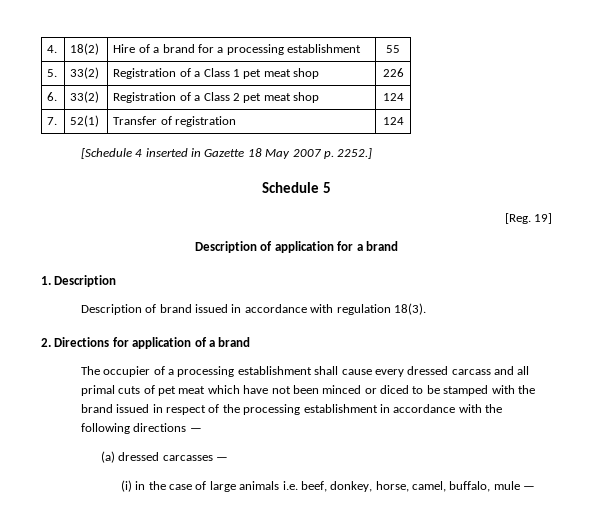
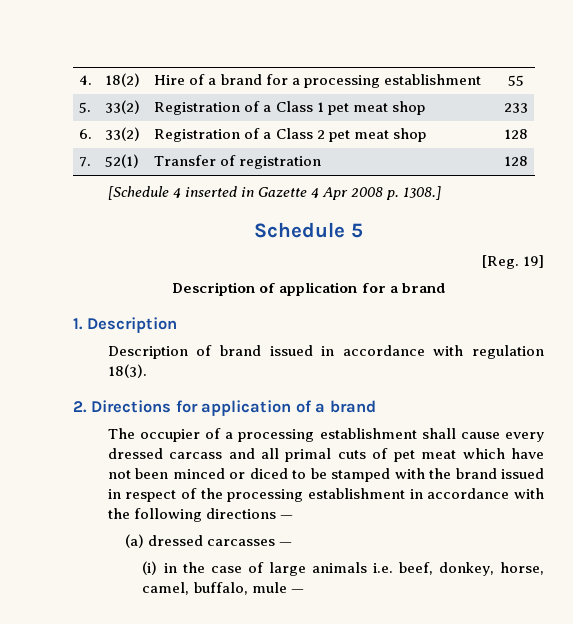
- 5. | 33(2) | Registration of a Class 1 pet meat shop | 226
+ 5. | 33(2) | Registration of a Class 1 pet meat shop | 233
- 6. | 33(2) | Registration of a Class 2 pet meat shop | 124
+ 6. | 33(2) | Registration of a Class 2 pet meat shop | 128
- 7. | 52(1) | Transfer of registration | 124
+ 7. | 52(1) | Transfer of registration | 128
- [Schedule 4 inserted in Gazette 18 May 2007 p. 2252.]
+ [Schedule 4 inserted in Gazette 4 Apr 2008 p. 1308.]

